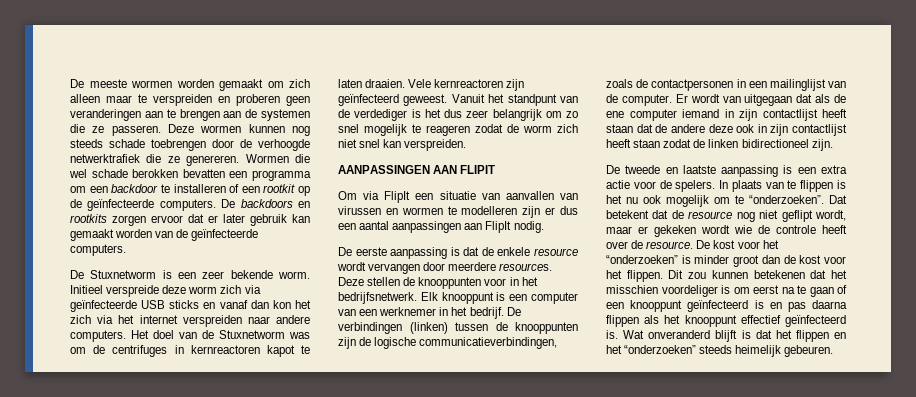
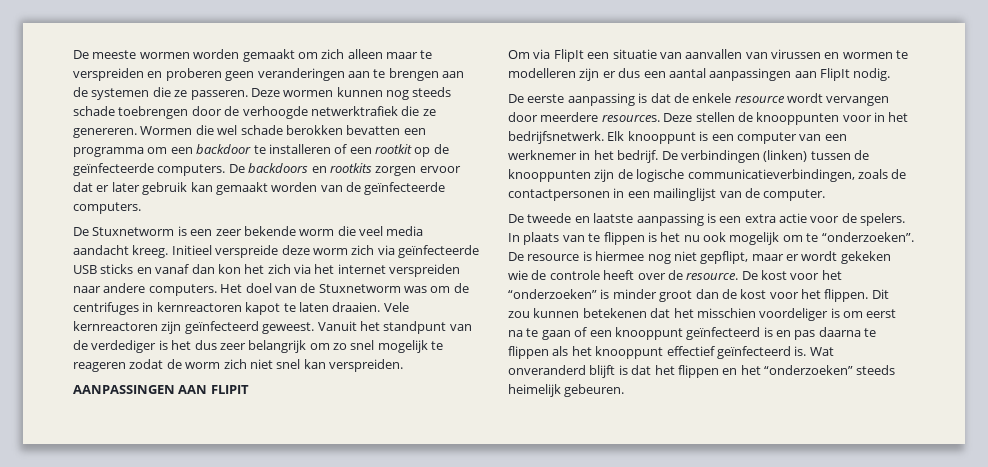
- De Stuxnetworm is een zeer bekende worm.
+ De Stuxnetworm is een zeer bekende worm die veel media aandacht kreeg.
- Er wordt van uitgegaan dat als de ene computer iemand in zijn contactlijst heeft staan dat de andere deze ook in zijn contactlijst heeft staan zodat de linken bidirectioneel zijn.
- Dat betekent dat de resource nog niet geflipt wordt, maar er gekeken wordt wie de controle heeft over de resource.
+ De resource is hiermee nog niet gepflipt, maar er wordt gekeken wie de controle heeft over de resource.
- Dit zou kunnen betekenen dat het misschien voordeliger is om eerst na te gaan of een knooppunt geïnfecteerd is en pas daarna flippen als het knooppunt effectief geïnfecteerd is.
+ Dit zou kunnen betekenen dat het misschien voordeliger is om eerst na te gaan of een knooppunt geïnfecteerd is en pas daarna te flippen als het knooppunt effectief geïnfecteerd is.

